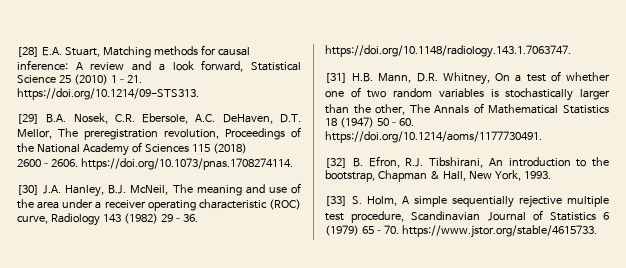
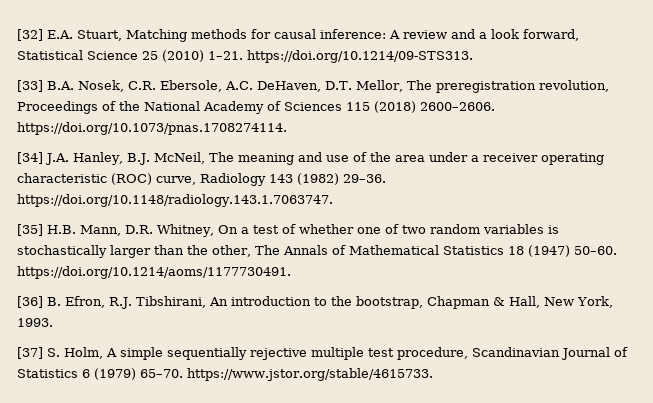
- [28] E.A. Stuart, Matching methods for causal inference: A review and a look forward, Statistical Science 25 (2010) 1–21. https://doi.org/10.1214/09-STS313.
+ [32] E.A. Stuart, Matching methods for causal inference: A review and a look forward, Statistical Science 25 (2010) 1–21. https://doi.org/10.1214/09-STS313.
- [29] B.A. Nosek, C.R. Ebersole, A.C. DeHaven, D.T. Mellor, The preregistration revolution, Proceedings of the National Academy of Sciences 115 (2018) 2600–2606. https://doi.org/10.1073/pnas.1708274114.
+ [33] B.A. Nosek, C.R. Ebersole, A.C. DeHaven, D.T. Mellor, The preregistration revolution, Proceedings of the National Academy of Sciences 115 (2018) 2600–2606. https://doi.org/10.1073/pnas.1708274114.
- [30] J.A. Hanley, B.J. McNeil, The meaning and use of the area under a receiver operating characteristic (ROC) curve, Radiology 143 (1982) 29–36. https://doi.org/10.1148/radiology.143.1.7063747.
+ [34] J.A. Hanley, B.J. McNeil, The meaning and use of the area under a receiver operating characteristic (ROC) curve, Radiology 143 (1982) 29–36. https://doi.org/10.1148/radiology.143.1.7063747.
- [31] H.B. Mann, D.R. Whitney, On a test of whether one of two random variables is stochastically larger than the other, The Annals of Mathematical Statistics 18 (1947) 50–60. https://doi.org/10.1214/aoms/1177730491.
+ [35] H.B. Mann, D.R. Whitney, On a test of whether one of two random variables is stochastically larger than the other, The Annals of Mathematical Statistics 18 (1947) 50–60. https://doi.org/10.1214/aoms/1177730491.
- [32] B. Efron, R.J. Tibshirani, An introduction to the bootstrap, Chapman & Hall, New York, 1993.
+ [36] B. Efron, R.J. Tibshirani, An introduction to the bootstrap, Chapman & Hall, New York, 1993.
- [33] S. Holm, A simple sequentially rejective multiple test procedure, Scandinavian Journal of Statistics 6 (1979) 65–70. https://www.jstor.org/stable/4615733.
+ [37] S. Holm, A simple sequentially rejective multiple test procedure, Scandinavian Journal of Statistics 6 (1979) 65–70. https://www.jstor.org/stable/4615733.

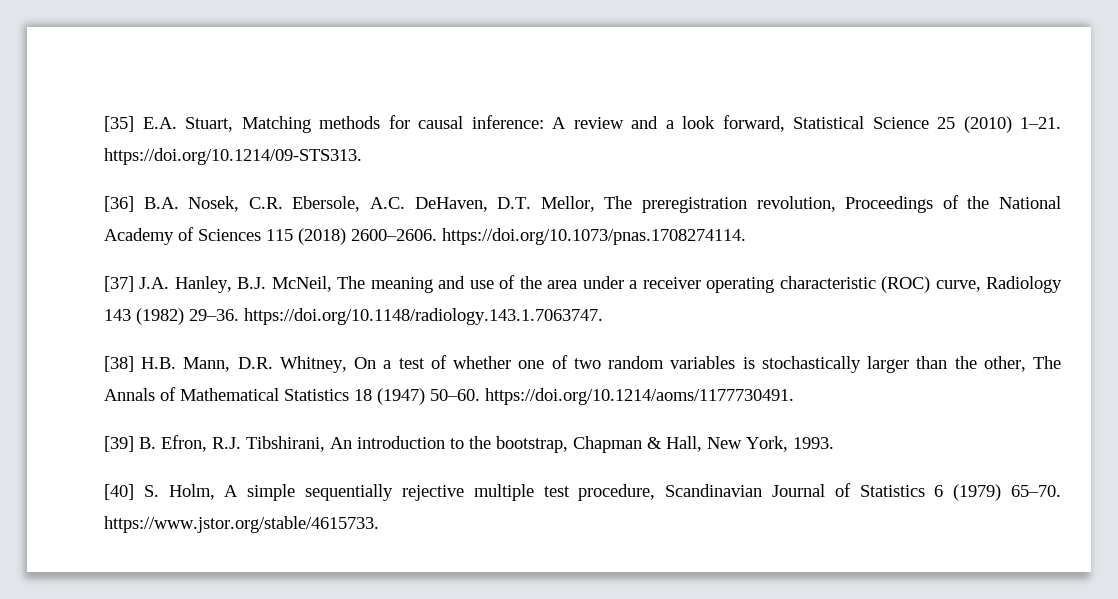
- [32] E.A. Stuart, Matching methods for causal inference: A review and a look forward, Statistical Science 25 (2010) 1–21. https://doi.org/10.1214/09-STS313.
+ [35] E.A. Stuart, Matching methods for causal inference: A review and a look forward, Statistical Science 25 (2010) 1–21. https://doi.org/10.1214/09-STS313.
- [33] B.A. Nosek, C.R. Ebersole, A.C. DeHaven, D.T. Mellor, The preregistration revolution, Proceedings of the National Academy of Sciences 115 (2018) 2600–2606. https://doi.org/10.1073/pnas.1708274114.
+ [36] B.A. Nosek, C.R. Ebersole, A.C. DeHaven, D.T. Mellor, The preregistration revolution, Proceedings of the National Academy of Sciences 115 (2018) 2600–2606. https://doi.org/10.1073/pnas.1708274114.
- [34] J.A. Hanley, B.J. McNeil, The meaning and use of the area under a receiver operating characteristic (ROC) curve, Radiology 143 (1982) 29–36. https://doi.org/10.1148/radiology.143.1.7063747.
+ [37] J.A. Hanley, B.J. McNeil, The meaning and use of the area under a receiver operating characteristic (ROC) curve, Radiology 143 (1982) 29–36. https://doi.org/10.1148/radiology.143.1.7063747.
- [35] H.B. Mann, D.R. Whitney, On a test of whether one of two random variables is stochastically larger than the other, The Annals of Mathematical Statistics 18 (1947) 50–60. https://doi.org/10.1214/aoms/1177730491.
+ [38] H.B. Mann, D.R. Whitney, On a test of whether one of two random variables is stochastically larger than the other, The Annals of Mathematical Statistics 18 (1947) 50–60. https://doi.org/10.1214/aoms/1177730491.
- [36] B. Efron, R.J. Tibshirani, An introduction to the bootstrap, Chapman & Hall, New York, 1993.
+ [39] B. Efron, R.J. Tibshirani, An introduction to the bootstrap, Chapman & Hall, New York, 1993.
- [37] S. Holm, A simple sequentially rejective multiple test procedure, Scandinavian Journal of Statistics 6 (1979) 65–70. https://www.jstor.org/stable/4615733.
+ [40] S. Holm, A simple sequentially rejective multiple test procedure, Scandinavian Journal of Statistics 6 (1979) 65–70. https://www.jstor.org/stable/4615733.

